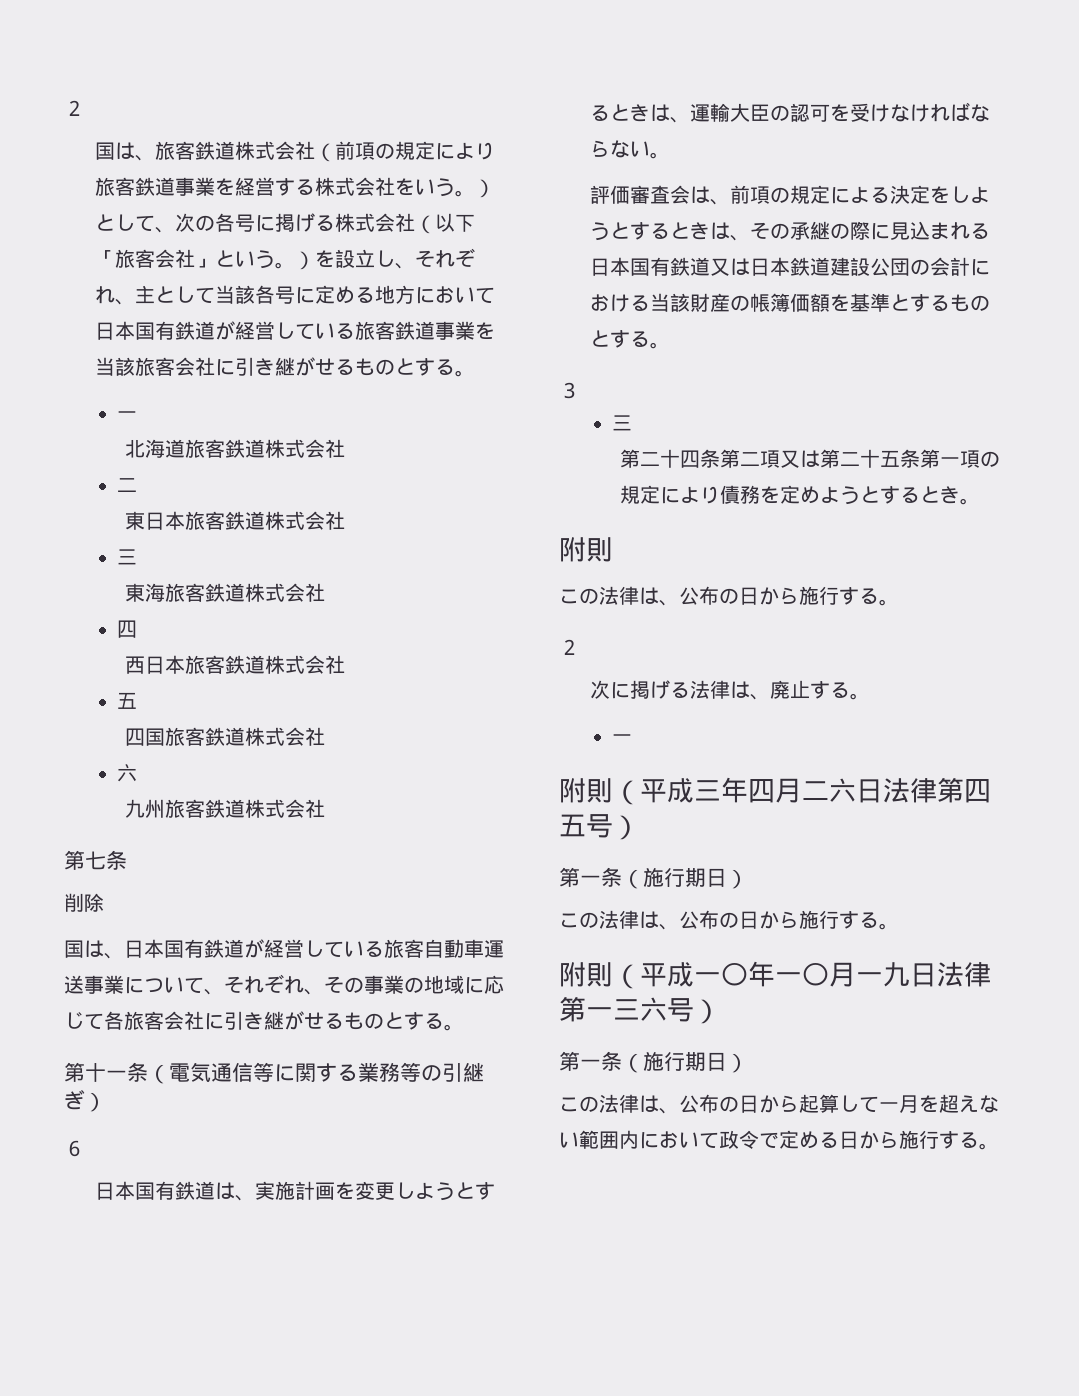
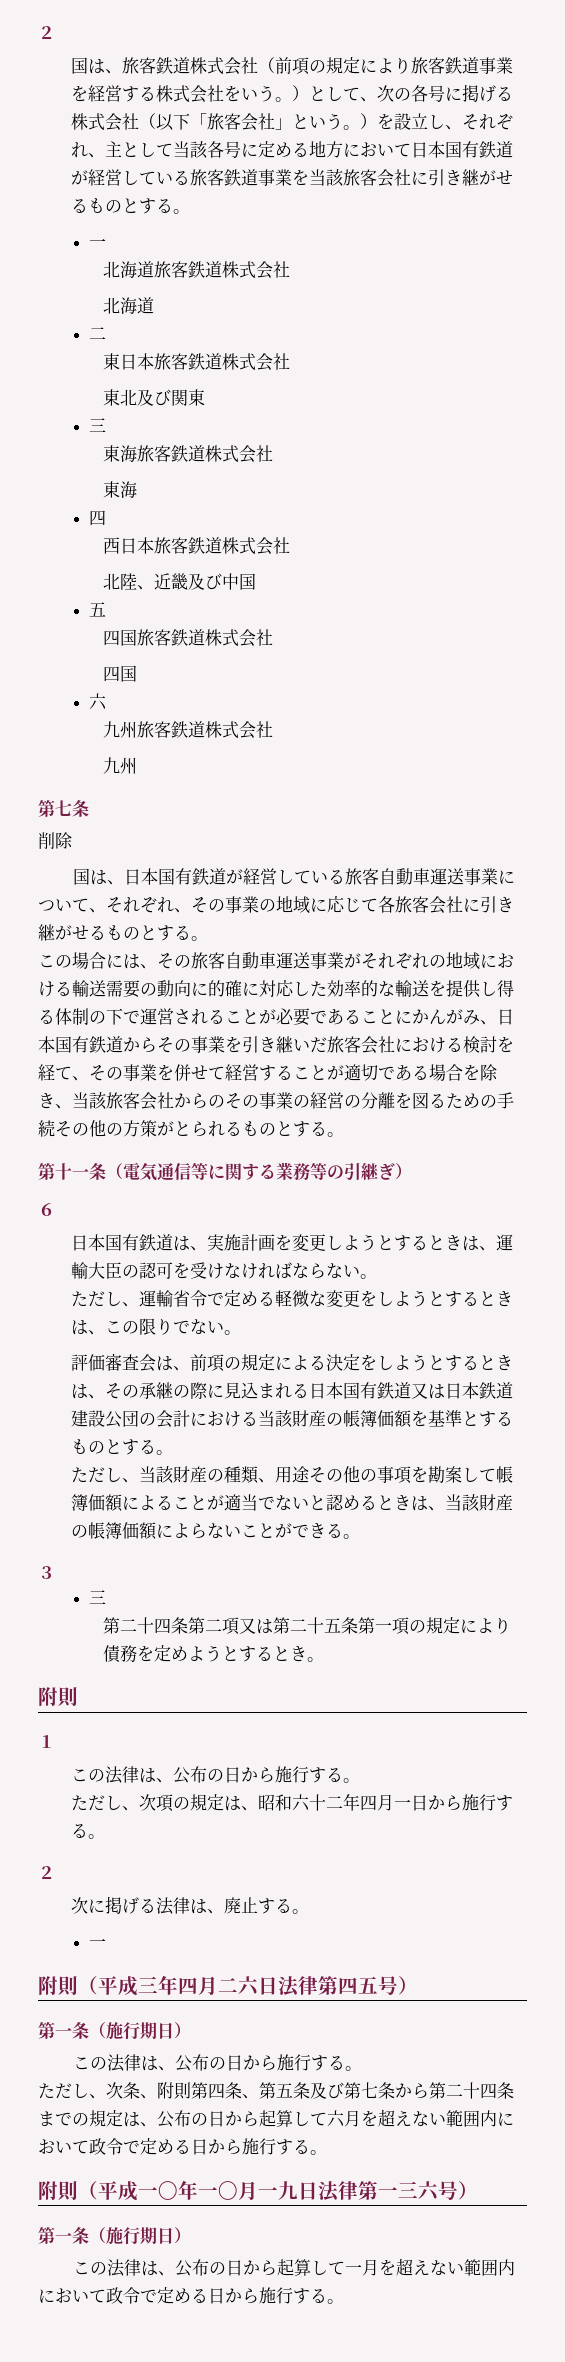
  北海道旅客鉄道株式会社
+ 北海道
+ 東北及び関東
  東海旅客鉄道株式会社
+ 東海
+ 北陸、近畿及び中国
  四国旅客鉄道株式会社
+ 四国
  九州旅客鉄道株式会社
+ 九州
+ この場合には、その旅客自動車運送事業がそれぞれの地域における輸送需要の動向に的確に対応した効率的な輸送を提供し得る体制の下で運営されることが必要であることにかんがみ、日本国有鉄道からその事業を引き継いだ旅客会社における検討を経て、その事業を併せて経営することが適切である場合を除き、当該旅客会社からのその事業の経営の分離を図るための手続その他の方策がとられるものとする。
+ ただし、運輸省令で定める軽微な変更をしようとするときは、この限りでない。
+ ただし、当該財産の種類、用途その他の事項を勘案して帳簿価額によることが適当でないと認めるときは、当該財産の帳簿価額によらないことができる。
  第二十四条第二項又は第二十五条第一項の規定により債務を定めようとするとき。
  附則
+ １
  この法律は、公布の日から施行する。
+ ただし、次項の規定は、昭和六十二年四月一日から施行する。
+ ただし、次条、附則第四条、第五条及び第七条から第二十四条までの規定は、公布の日から起算して六月を超えない範囲内において政令で定める日から施行する。

